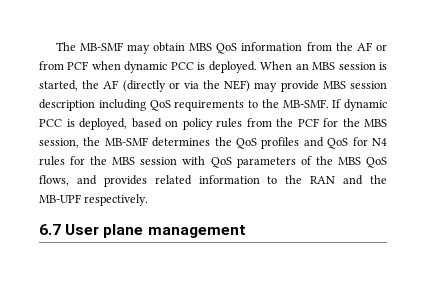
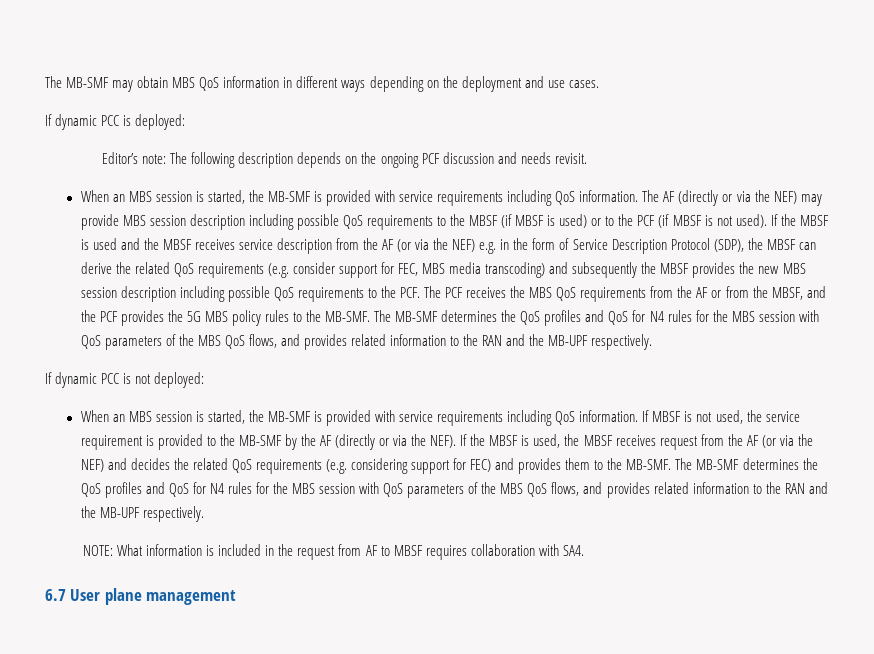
- The MB-SMF may obtain MBS QoS information from the AF or from PCF when dynamic PCC is deployed. When an MBS session is started, the AF (directly or via the NEF) may provide MBS session description including QoS requirements to the MB-SMF. If dynamic PCC is deployed, based on policy rules from the PCF for the MBS session, the MB-SMF determines the QoS profiles and QoS for N4 rules for the MBS session with QoS parameters of the MBS QoS flows, and provides related information to the RAN and the MB-UPF respectively.
+ The MB-SMF may obtain MBS QoS information in different ways depending on the deployment and use cases.
+ If dynamic PCC is deployed:
+ Editor’s note: The following description depends on the ongoing PCF discussion and needs revisit.
+ When an MBS session is started, the MB-SMF is provided with service requirements including QoS information. The AF (directly or via the NEF) may provide MBS session description including possible QoS requirements to the MBSF (if MBSF is used) or to the PCF (if MBSF is not used). If the MBSF is used and the MBSF receives service description from the AF (or via the NEF) e.g. in the form of Service Description Protocol (SDP), the MBSF can derive the related QoS requirements (e.g. consider support for FEC, MBS media transcoding) and subsequently the MBSF provides the new MBS session description including possible QoS requirements to the PCF. The PCF receives the MBS QoS requirements from the AF or from the MBSF, and the PCF provides the 5G MBS policy rules to the MB-SMF. The MB-SMF determines the QoS profiles and QoS for N4 rules for the MBS session with QoS parameters of the MBS QoS flows, and provides related information to the RAN and the MB-UPF respectively.
+ If dynamic PCC is not deployed:
+ When an MBS session is started, the MB-SMF is provided with service requirements including QoS information. If MBSF is not used, the service requirement is provided to the MB-SMF by the AF (directly or via the NEF). If the MBSF is used, the MBSF receives request from the AF (or via the NEF) and decides the related QoS requirements (e.g. considering support for FEC) and provides them to the MB-SMF. The MB-SMF determines the QoS profiles and QoS for N4 rules for the MBS session with QoS parameters of the MBS QoS flows, and provides related information to the RAN and the MB-UPF respectively.
+ NOTE: What information is included in the request from AF to MBSF requires collaboration with SA4.

